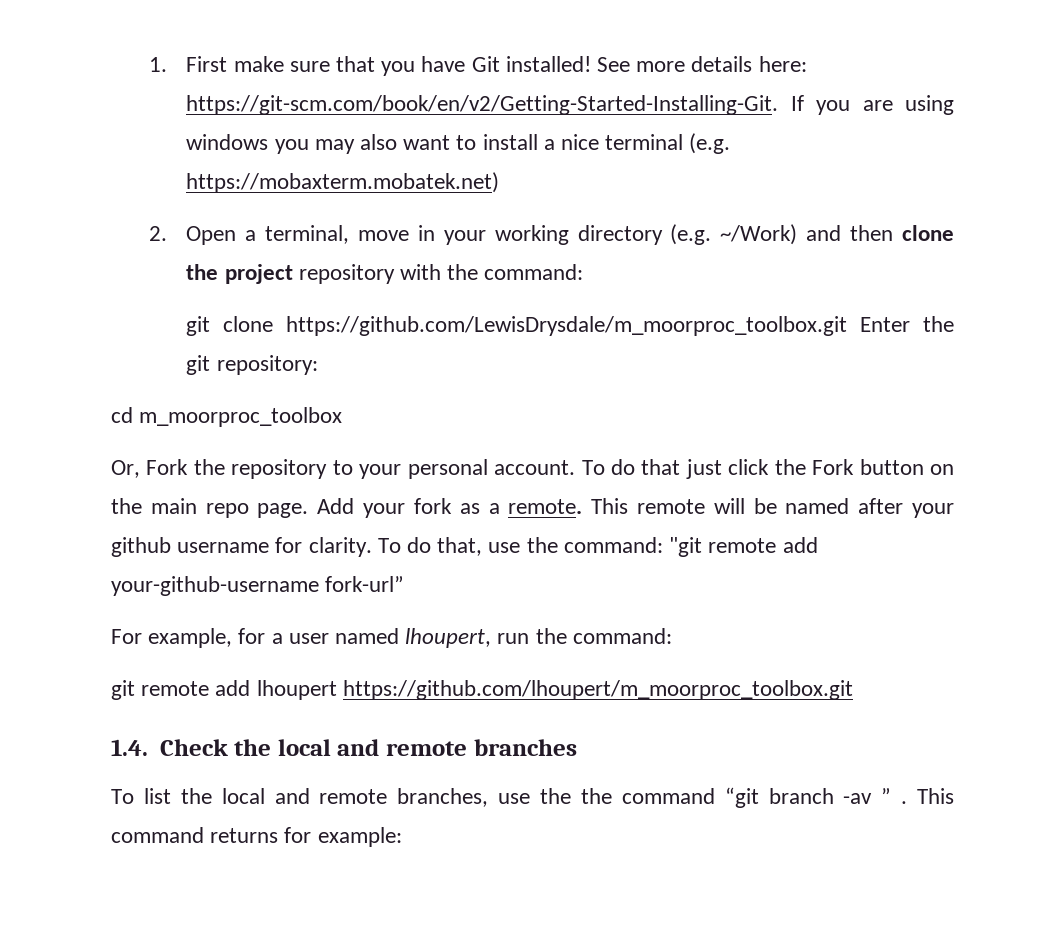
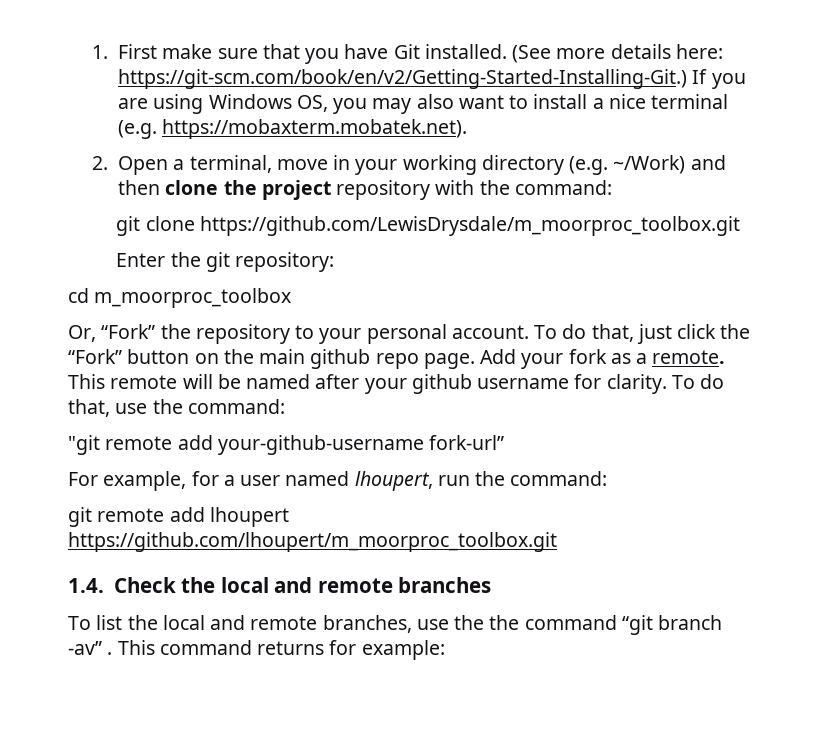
- 1. First make sure that you have Git installed! See more details here: https://git-scm.com/book/en/v2/Getting-Started-Installing-Git. If you are using windows you may also want to install a nice terminal (e.g. https://mobaxterm.mobatek.net)
+ 1. First make sure that you have Git installed. (See more details here: https://git-scm.com/book/en/v2/Getting-Started-Installing-Git.) If you are using Windows OS, you may also want to install a nice terminal (e.g. https://mobaxterm.mobatek.net).
- git clone https://github.com/LewisDrysdale/m_moorproc_toolbox.git Enter the git repository:
+ git clone https://github.com/LewisDrysdale/m_moorproc_toolbox.git
+ Enter the git repository:
- Or, Fork the repository to your personal account.
+ Or, “Fork” the repository to your personal account.
- To do that just click the Fork button on the main repo page.
+ To do that, just click the “Fork” button on the main github repo page.
- To do that, use the command: "git remote add your-github-username fork-url”
+ To do that, use the command:
+ "git remote add your-github-username fork-url”
- To list the local and remote branches, use the the command “git branch -av ” .
+ To list the local and remote branches, use the the command “git branch -av” .

